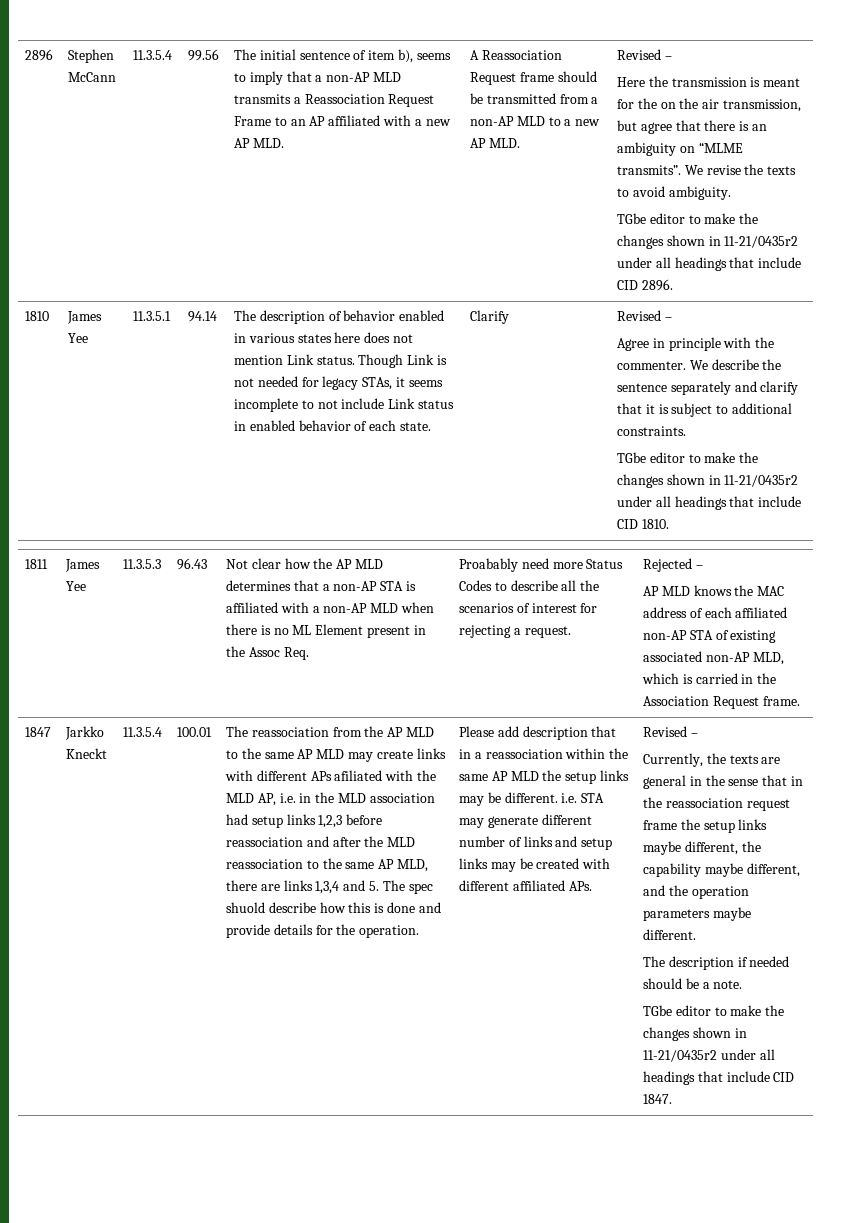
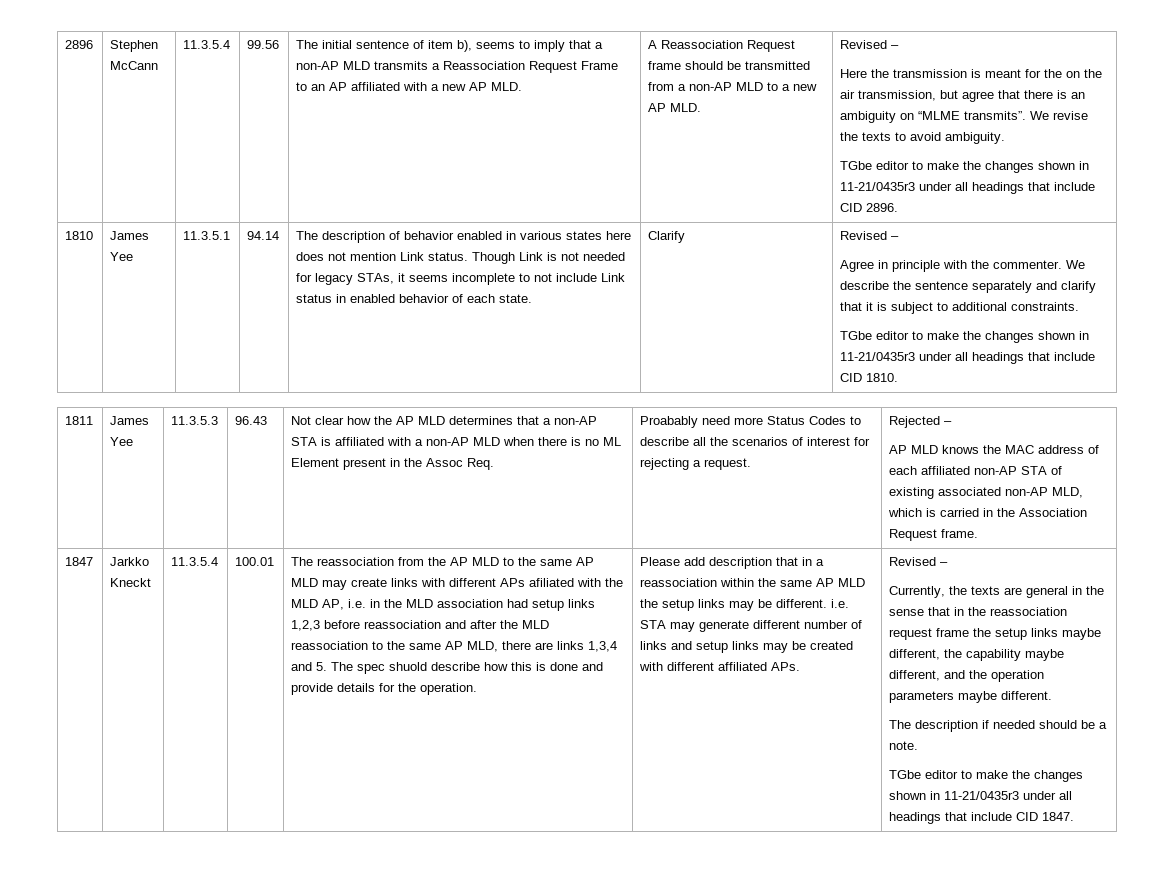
- TGbe editor to make the changes shown in 11-21/0435r2 under all headings that include CID 2896.
+ TGbe editor to make the changes shown in 11-21/0435r3 under all headings that include CID 2896.
- TGbe editor to make the changes shown in 11-21/0435r2 under all headings that include CID 1810.
+ TGbe editor to make the changes shown in 11-21/0435r3 under all headings that include CID 1810.
- TGbe editor to make the changes shown in 11-21/0435r2 under all headings that include CID 1847.
+ TGbe editor to make the changes shown in 11-21/0435r3 under all headings that include CID 1847.

